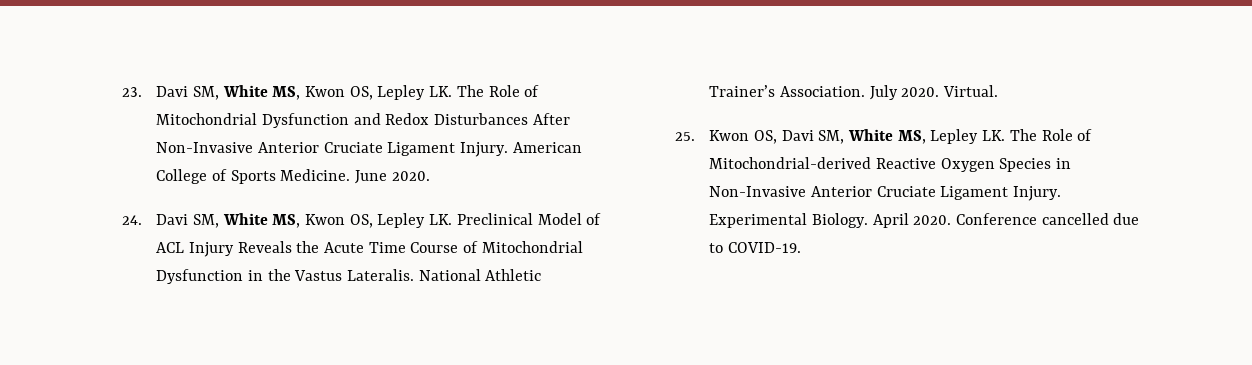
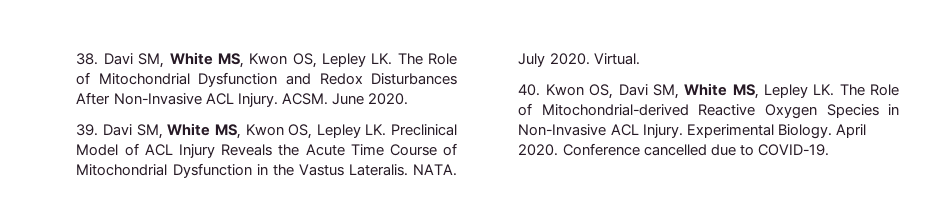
- 23. Davi SM, White MS, Kwon OS, Lepley LK. The Role of Mitochondrial Dysfunction and Redox Disturbances After Non-Invasive Anterior Cruciate Ligament Injury. American College of Sports Medicine.
+ 38. Davi SM, White MS, Kwon OS, Lepley LK. The Role of Mitochondrial Dysfunction and Redox Disturbances After Non-Invasive ACL Injury. ACSM.
- 24. Davi SM, White MS, Kwon OS, Lepley LK. Preclinical Model of ACL Injury Reveals the Acute Time Course of Mitochondrial Dysfunction in the Vastus Lateralis.
+ 39. Davi SM, White MS, Kwon OS, Lepley LK. Preclinical Model of ACL Injury Reveals the Acute Time Course of Mitochondrial Dysfunction in the Vastus Lateralis.
- National Athletic Trainer’s Association.
+ NATA.
- 25. Kwon OS, Davi SM, White MS, Lepley LK. The Role of Mitochondrial-derived Reactive Oxygen Species in Non-Invasive Anterior Cruciate Ligament Injury.
+ 40. Kwon OS, Davi SM, White MS, Lepley LK. The Role of Mitochondrial-derived Reactive Oxygen Species in Non-Invasive ACL Injury.

